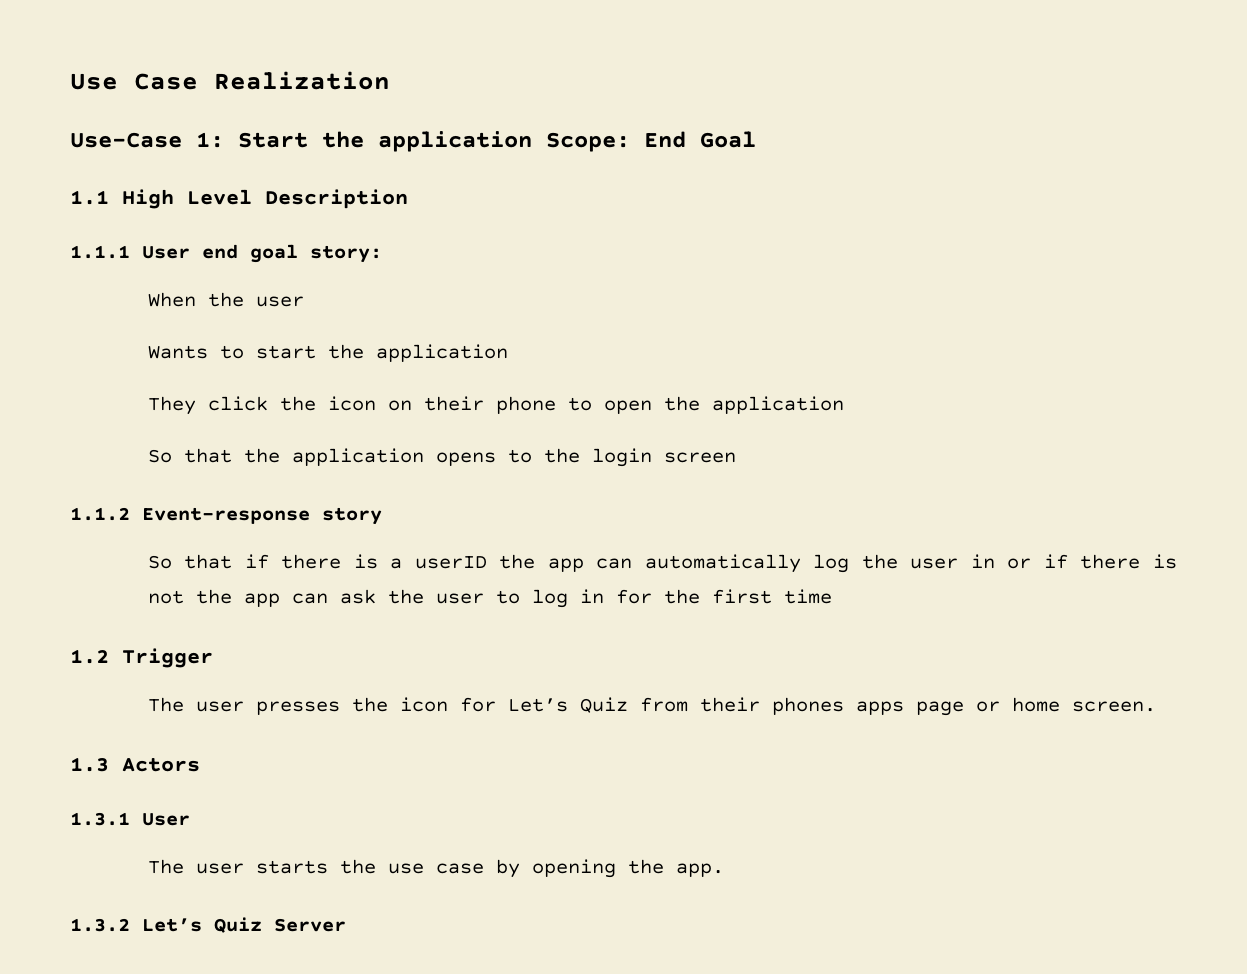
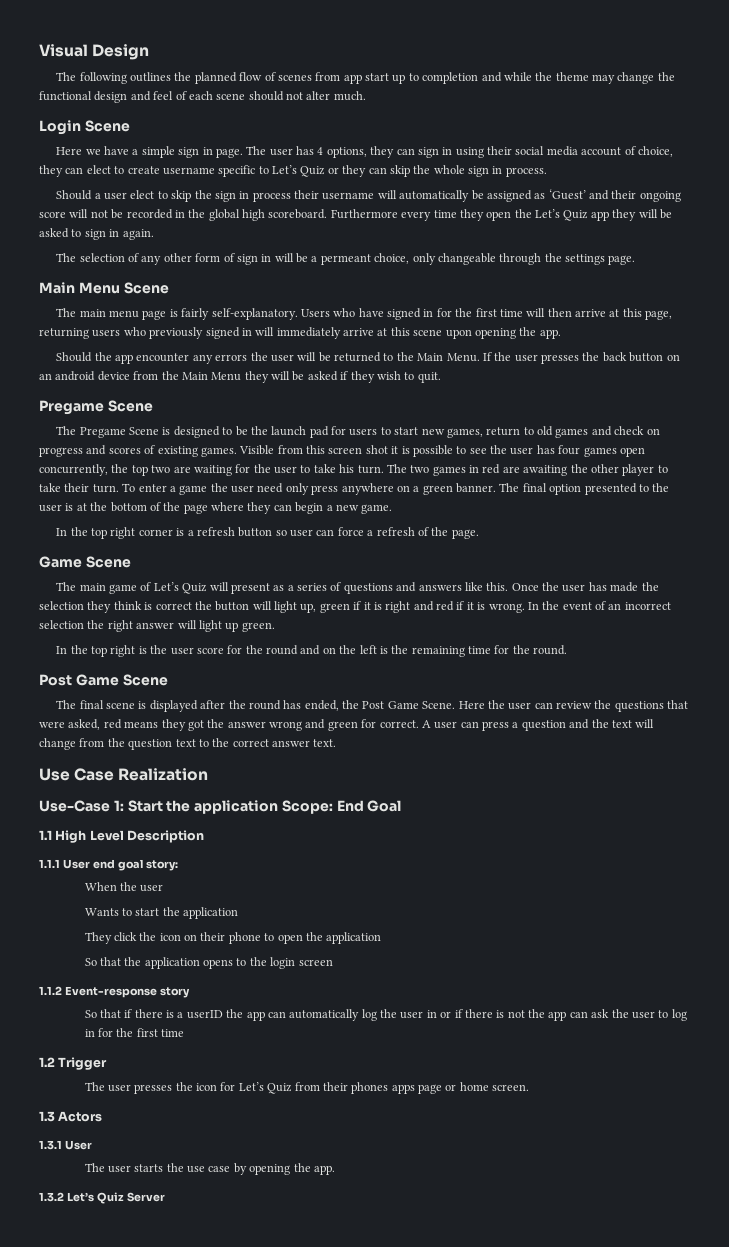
+ Visual Design
+ The following outlines the planned flow of scenes from app start up to completion and while the theme may change the functional design and feel of each scene should not alter much.
+ Login Scene
+ Here we have a simple sign in page. The user has 4 options, they can sign in using their social media account of choice, they can elect to create username specific to Let’s Quiz or they can skip the whole sign in process.
+ Should a user elect to skip the sign in process their username will automatically be assigned as ‘Guest’ and their ongoing score will not be recorded in the global high scoreboard. Furthermore every time they open the Let’s Quiz app they will be asked to sign in again.
+ The selection of any other form of sign in will be a permeant choice, only changeable through the settings page.
+ Main Menu Scene
+ The main menu page is fairly self-explanatory. Users who have signed in for the first time will then arrive at this page, returning users who previously signed in will immediately arrive at this scene upon opening the app.
+ Should the app encounter any errors the user will be returned to the Main Menu. If the user presses the back button on an android device from the Main Menu they will be asked if they wish to quit.
+ Pregame Scene
+ The Pregame Scene is designed to be the launch pad for users to start new games, return to old games and check on progress and scores of existing games. Visible from this screen shot it is possible to see the user has four games open concurrently, the top two are waiting for the user to take his turn. The two games in red are awaiting the other player to take their turn. To enter a game the user need only press anywhere on a green banner. The final option presented to the user is at the bottom of the page where they can begin a new game.
+ In the top right corner is a refresh button so user can force a refresh of the page.
+ Game Scene
+ The main game of Let’s Quiz will present as a series of questions and answers like this. Once the user has made the selection they think is correct the button will light up, green if it is right and red if it is wrong. In the event of an incorrect selection the right answer will light up green.
+ In the top right is the user score for the round and on the left is the remaining time for the round.
+ Post Game Scene
+ The final scene is displayed after the round has ended, the Post Game Scene. Here the user can review the questions that were asked, red means they got the answer wrong and green for correct. A user can press a question and the text will change from the question text to the correct answer text.

